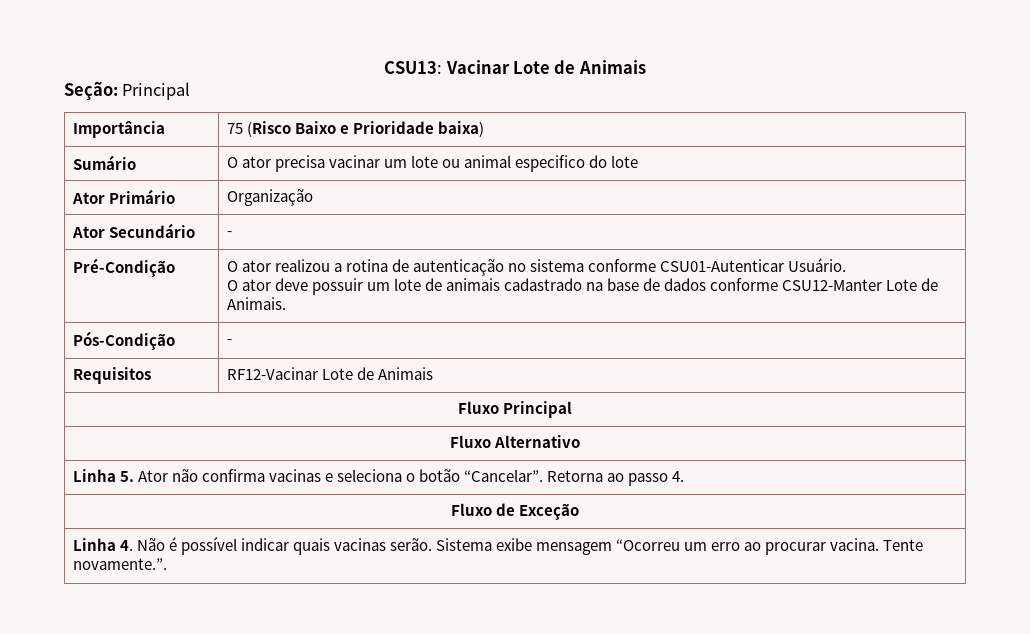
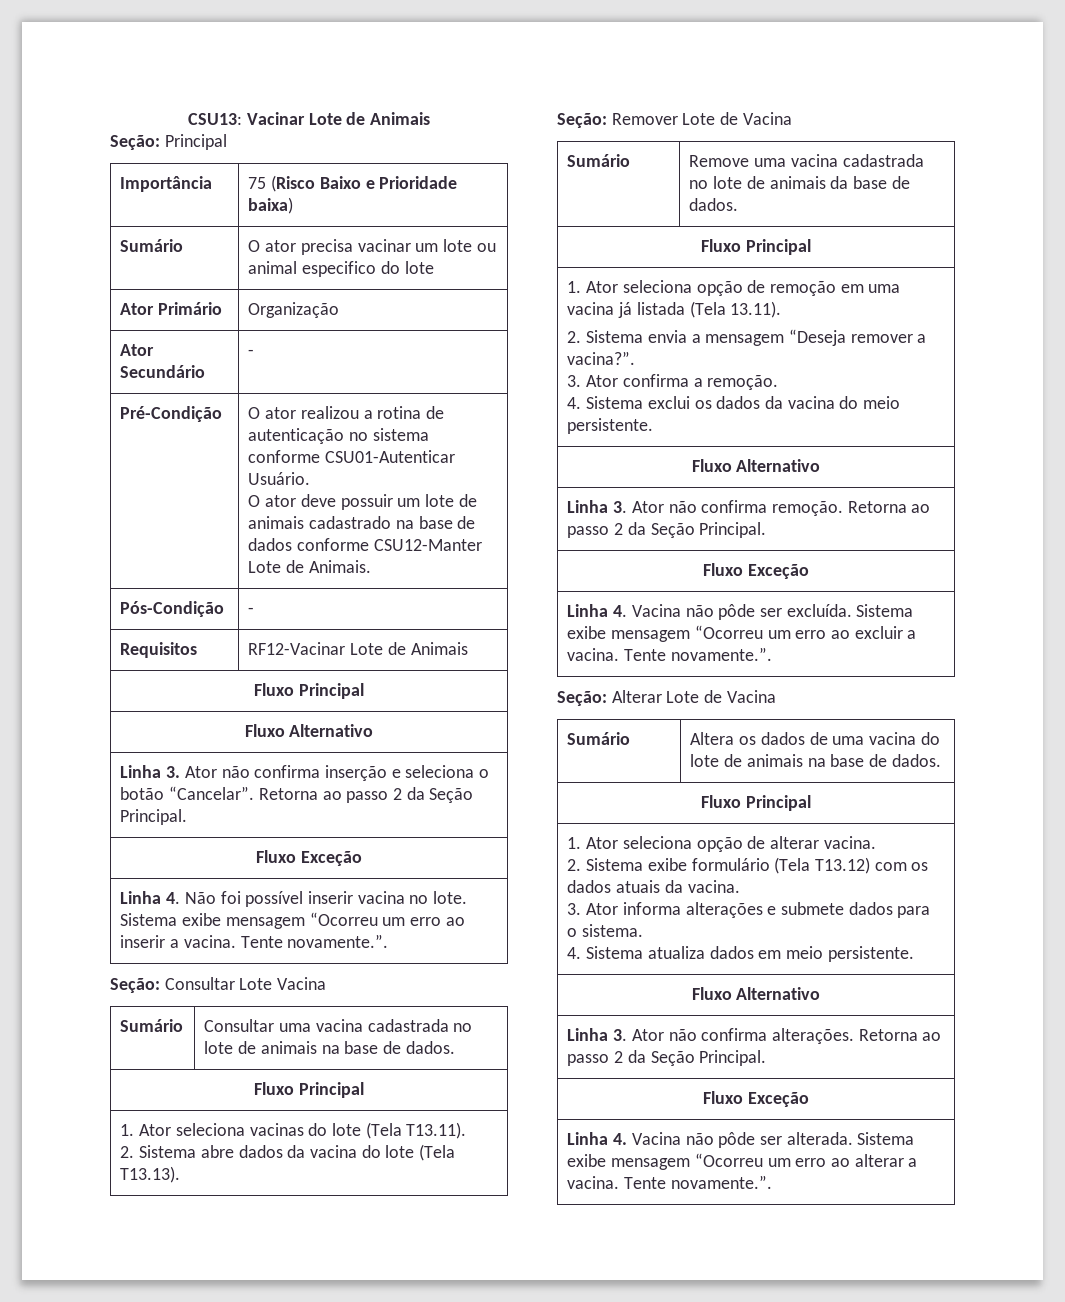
- Linha 5. Ator não confirma vacinas e seleciona o botão “Cancelar”. Retorna ao passo 4.
- Fluxo de Exceção
+ Linha 3. Ator não confirma inserção e seleciona o botão “Cancelar”. Retorna ao passo 2 da Seção Principal.
+ Fluxo Exceção
- Linha 4. Não é possível indicar quais vacinas serão. Sistema exibe mensagem “Ocorreu um erro ao procurar vacina. Tente novamente.”.
+ Linha 4. Não foi possível inserir vacina no lote. Sistema exibe mensagem “Ocorreu um erro ao inserir a vacina. Tente novamente.”.
+ Seção: Consultar Lote Vacina
+ Sumário | Consultar uma vacina cadastrada no lote de animais na base de dados.
+ Fluxo Principal
+ 1. Ator seleciona vacinas do lote (Tela T13.11).
+ 2. Sistema abre dados da vacina do lote (Tela T13.13).
+ Seção: Remover Lote de Vacina
+ Sumário | Remove uma vacina cadastrada no lote de animais da base de dados.
+ Fluxo Principal
+ 1. Ator seleciona opção de remoção em uma vacina já listada (Tela 13.11).
+ 2. Sistema envia a mensagem “Deseja remover a vacina?”.
+ 3. Ator confirma a remoção.
+ 4. Sistema exclui os dados da vacina do meio persistente.
+ Fluxo Alternativo
+ Linha 3. Ator não confirma remoção. Retorna ao passo 2 da Seção Principal.
+ Fluxo Exceção
+ Linha 4. Vacina não pôde ser excluída. Sistema exibe mensagem “Ocorreu um erro ao excluir a vacina. Tente novamente.”.
+ Seção: Alterar Lote de Vacina
+ Sumário | Altera os dados de uma vacina do lote de animais na base de dados.
+ Fluxo Principal
+ 1. Ator seleciona opção de alterar vacina.
+ 2. Sistema exibe formulário (Tela T13.12) com os dados atuais da vacina.
+ 3. Ator informa alterações e submete dados para o sistema.
+ 4. Sistema atualiza dados em meio persistente.
+ Fluxo Alternativo
+ Linha 3. Ator não confirma alterações. Retorna ao passo 2 da Seção Principal.
+ Fluxo Exceção
+ Linha 4. Vacina não pôde ser alterada. Sistema exibe mensagem “Ocorreu um erro ao alterar a vacina. Tente novamente.”.

